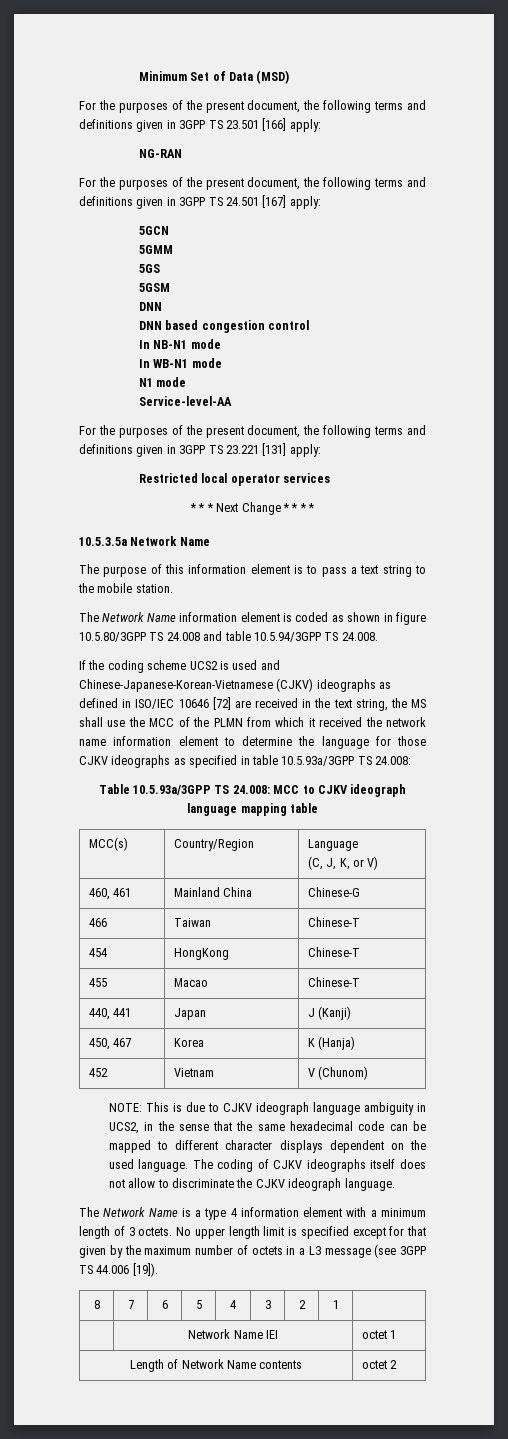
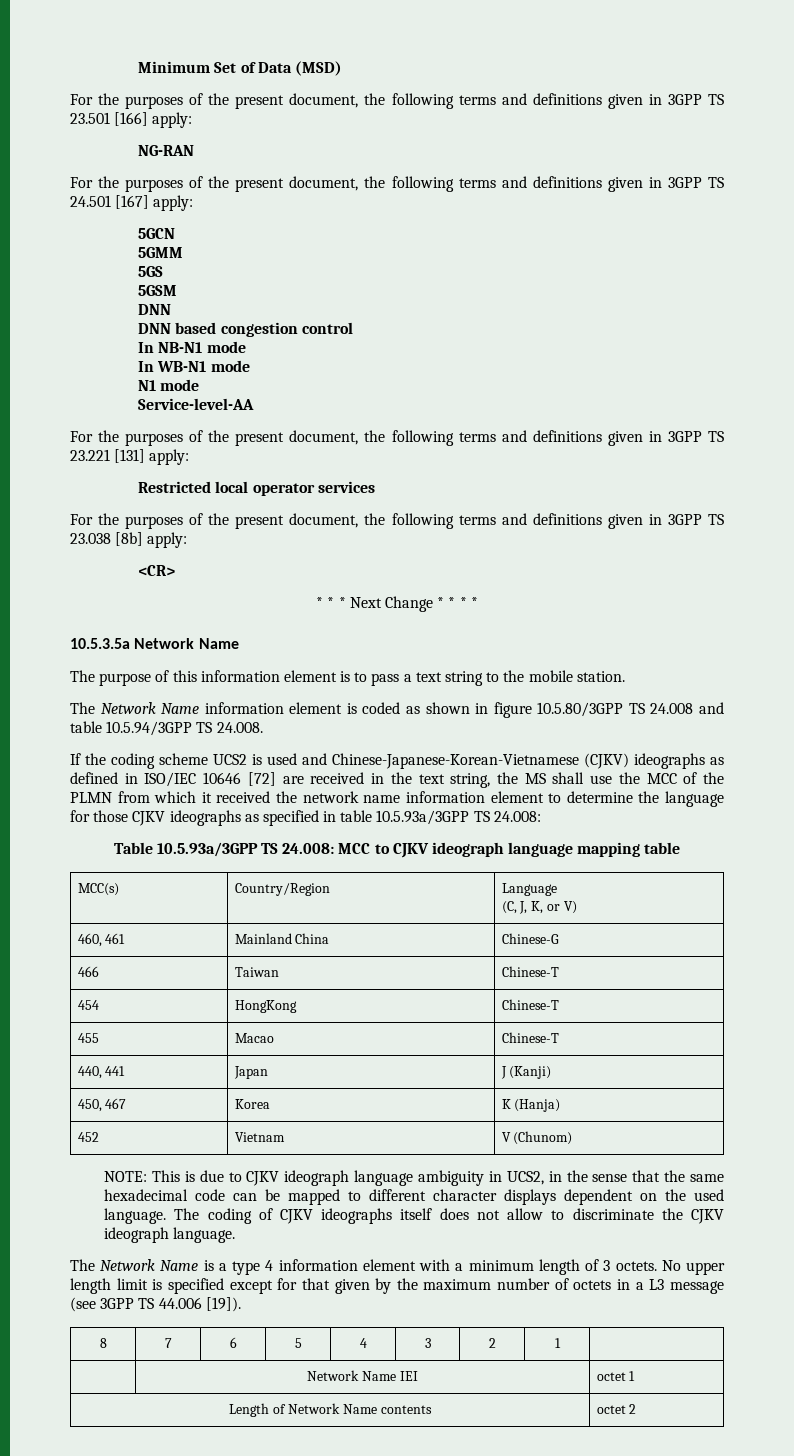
+ For the purposes of the present document, the following terms and definitions given in 3GPP TS 23.038 [8b] apply:
+ <CR>

